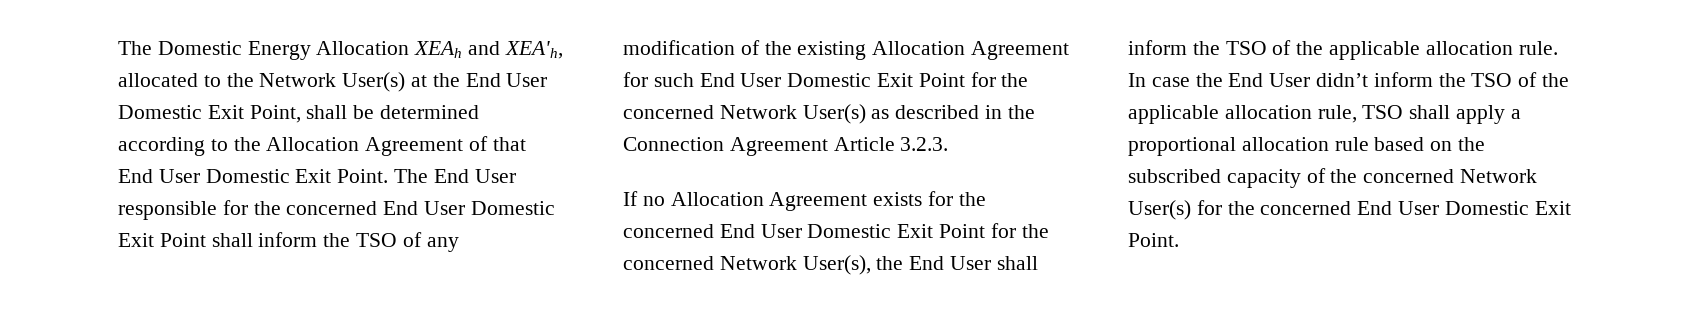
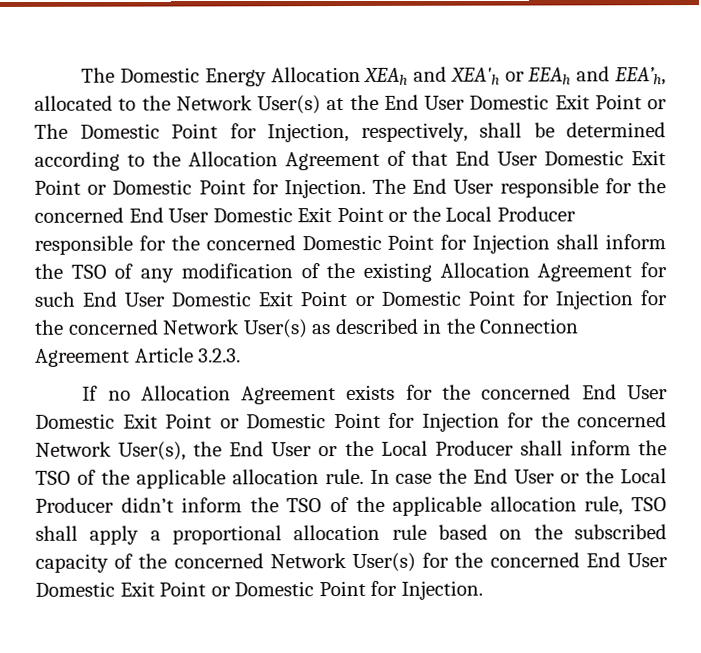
- The Domestic Energy Allocation XEAh and XEA'h, allocated to the Network User(s) at the End User Domestic Exit Point, shall be determined according to the Allocation Agreement of that End User Domestic Exit Point.
+ The Domestic Energy Allocation XEAh and XEA'h or EEAh and EEA’h, allocated to the Network User(s) at the End User Domestic Exit Point or The Domestic Point for Injection, respectively, shall be determined according to the Allocation Agreement of that End User Domestic Exit Point or Domestic Point for Injection.
- The End User responsible for the concerned End User Domestic Exit Point shall inform the TSO of any modification of the existing Allocation Agreement for such End User Domestic Exit Point for the concerned Network User(s) as described in the Connection Agreement Article 3.2.3.
+ The End User responsible for the concerned End User Domestic Exit Point or the Local Producer responsible for the concerned Domestic Point for Injection shall inform the TSO of any modification of the existing Allocation Agreement for such End User Domestic Exit Point or Domestic Point for Injection for the concerned Network User(s) as described in the Connection Agreement Article 3.2.3.
- If no Allocation Agreement exists for the concerned End User Domestic Exit Point for the concerned Network User(s), the End User shall inform the TSO of the applicable allocation rule.
+ If no Allocation Agreement exists for the concerned End User Domestic Exit Point or Domestic Point for Injection for the concerned Network User(s), the End User or the Local Producer shall inform the TSO of the applicable allocation rule.
- In case the End User didn’t inform the TSO of the applicable allocation rule, TSO shall apply a proportional allocation rule based on the subscribed capacity of the concerned Network User(s) for the concerned End User Domestic Exit Point.
+ In case the End User or the Local Producer didn’t inform the TSO of the applicable allocation rule, TSO shall apply a proportional allocation rule based on the subscribed capacity of the concerned Network User(s) for the concerned End User Domestic Exit Point or Domestic Point for Injection.

